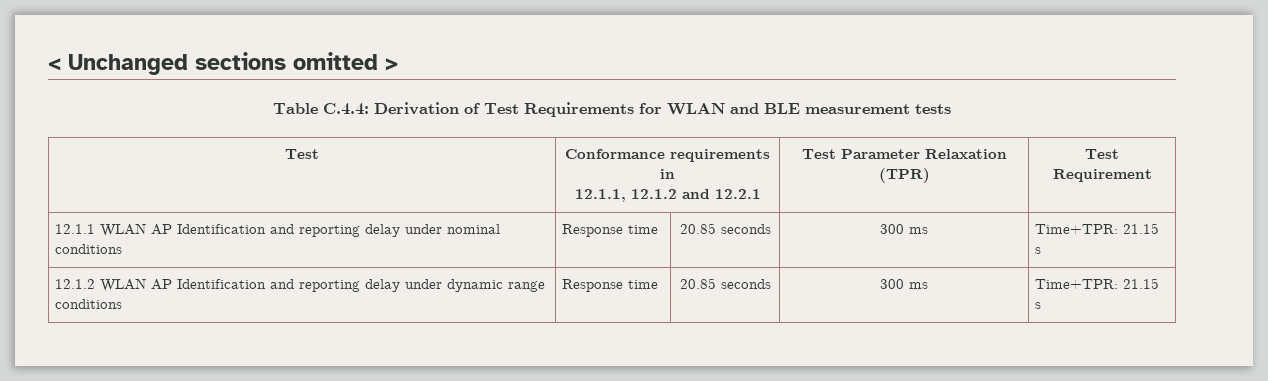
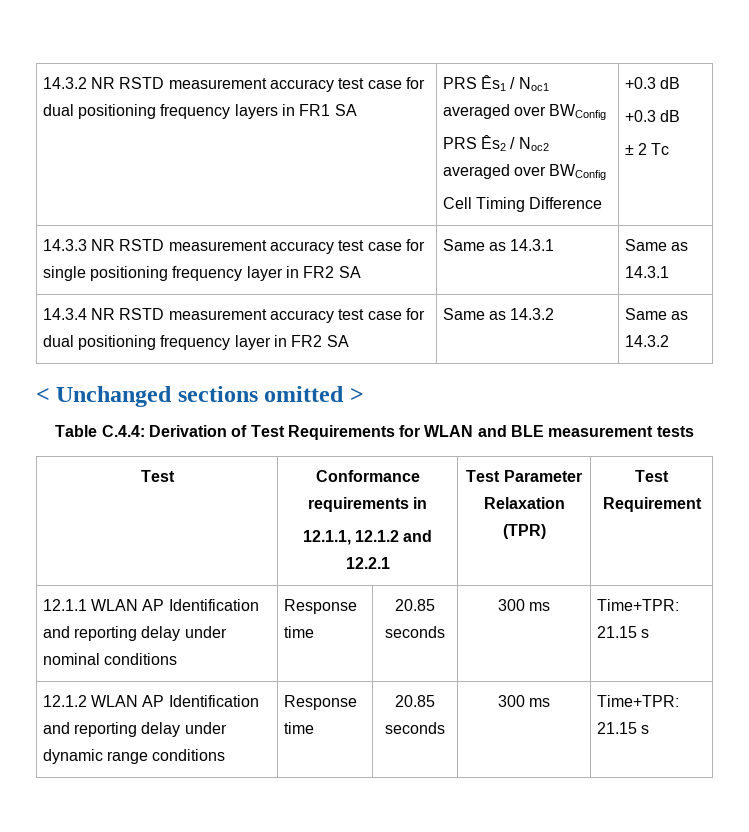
+ 14.3.2 NR RSTD measurement accuracy test case for dual positioning frequency layers in FR1 SA | PRS Ês1 / Noc1 averaged over BWConfig
+ PRS Ês2 / Noc2 averaged over BWConfig
+ Cell Timing Difference | +0.3 dB
+ +0.3 dB
+ ± 2 Tc
+ 14.3.3 NR RSTD measurement accuracy test case for single positioning frequency layer in FR2 SA | Same as 14.3.1 | Same as 14.3.1
+ 14.3.4 NR RSTD measurement accuracy test case for dual positioning frequency layer in FR2 SA | Same as 14.3.2 | Same as 14.3.2

